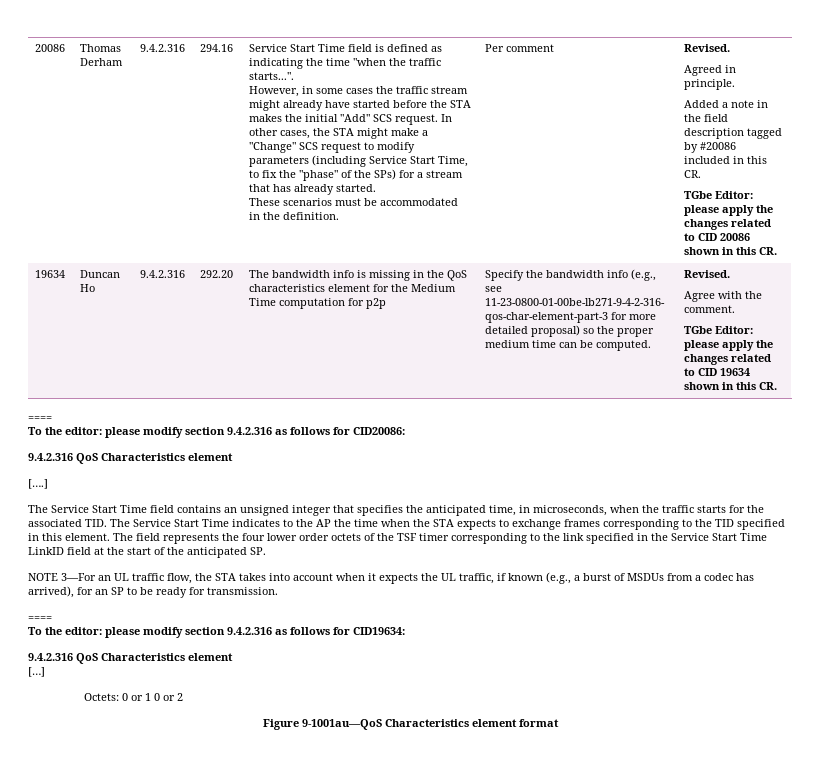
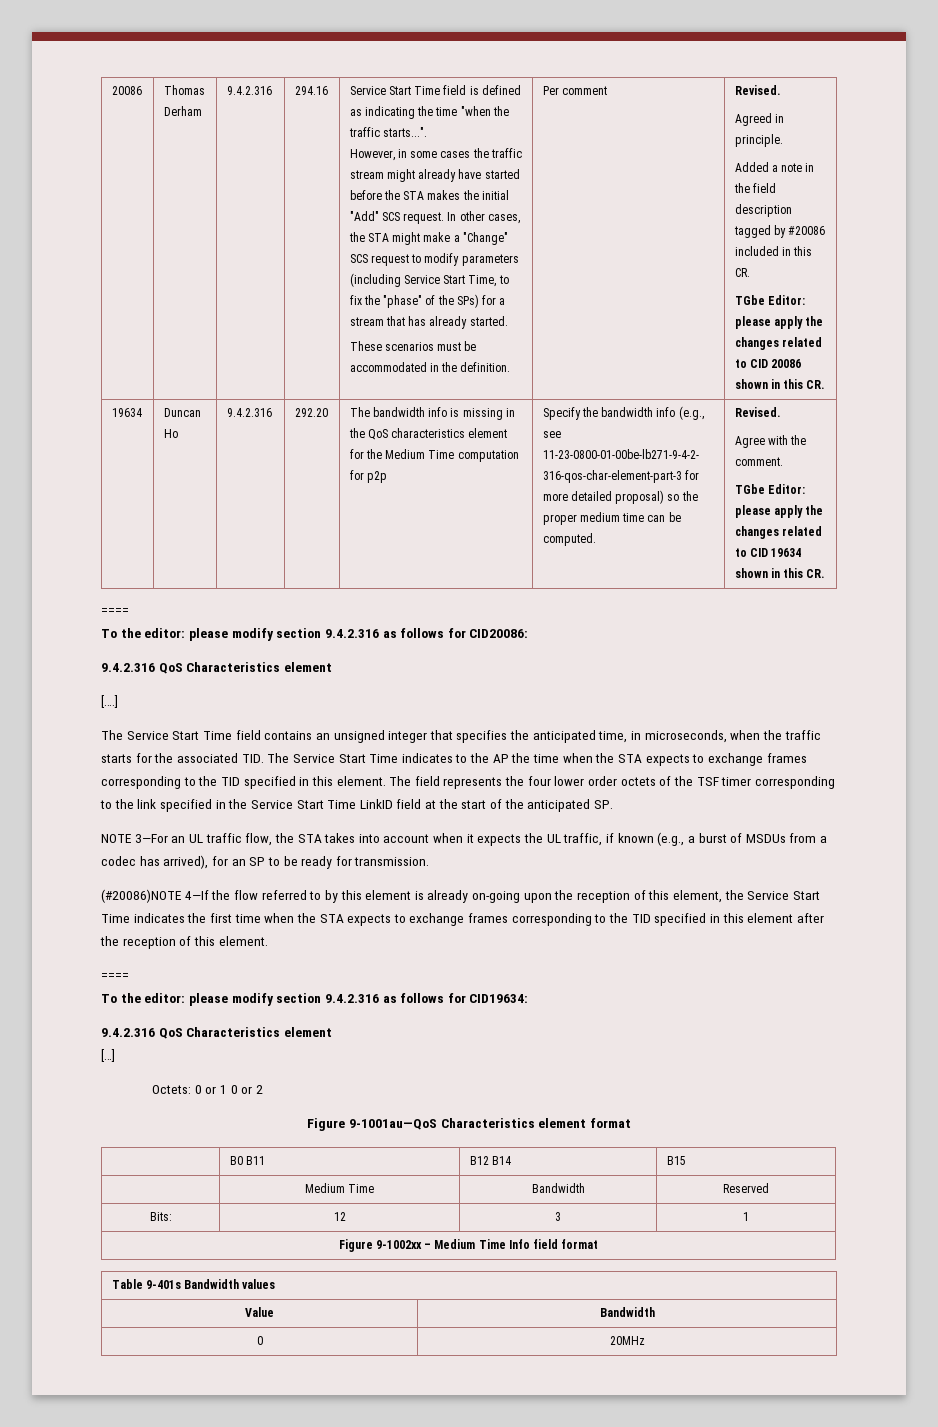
+ (#20086)NOTE 4—If the flow referred to by this element is already on-going upon the reception of this element, the Service Start Time indicates the first time when the STA expects to exchange frames corresponding to the TID specified in this element after the reception of this element.
+ | B0 B11 | B12 B14 | B15
+ | Medium Time | Bandwidth | Reserved
+ Bits: | 12 | 3 | 1
+ Figure 9-1002xx – Medium Time Info field format
+ Table 9-401s Bandwidth values
+ Value | Bandwidth
+ 0 | 20MHz

